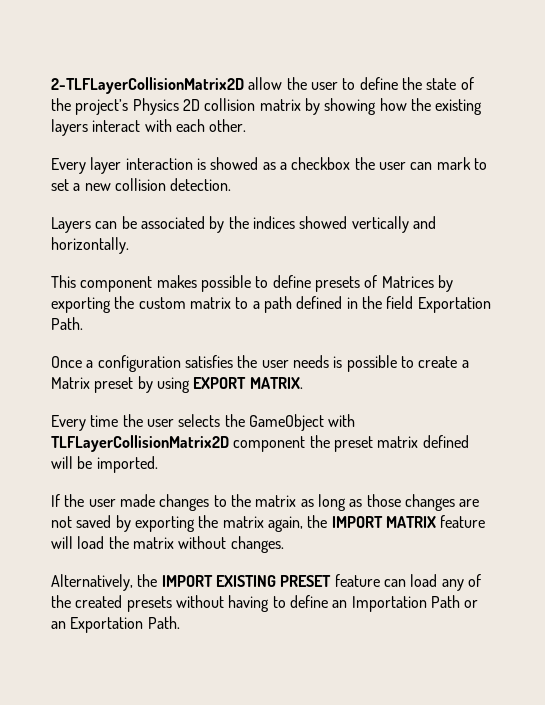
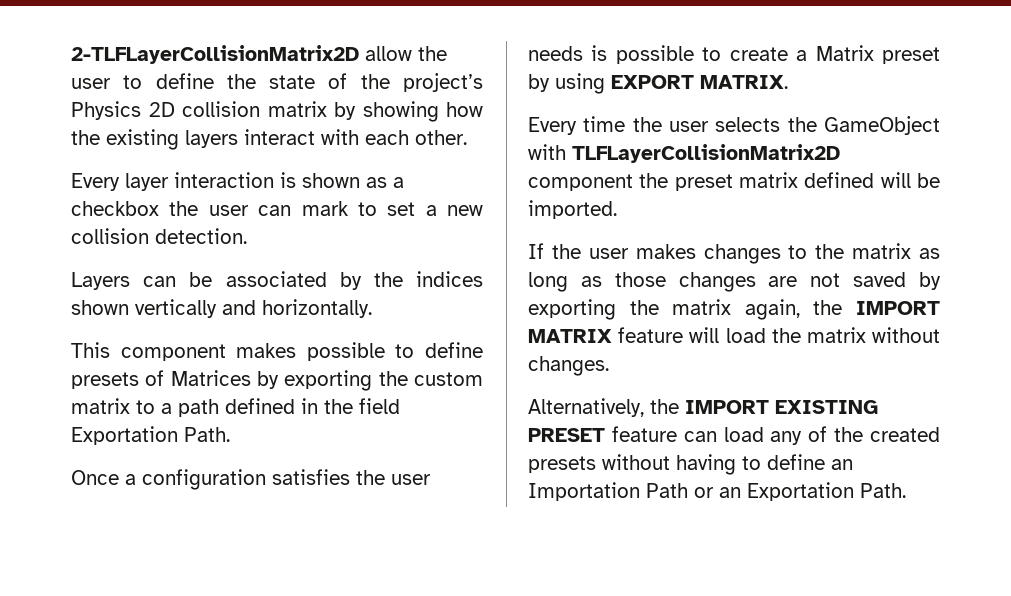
- Every layer interaction is showed as a checkbox the user can mark to set a new collision detection.
+ Every layer interaction is shown as a checkbox the user can mark to set a new collision detection.
- Layers can be associated by the indices showed vertically and horizontally.
+ Layers can be associated by the indices shown vertically and horizontally.
- If the user made changes to the matrix as long as those changes are not saved by exporting the matrix again, the IMPORT MATRIX feature will load the matrix without changes.
+ If the user makes changes to the matrix as long as those changes are not saved by exporting the matrix again, the IMPORT MATRIX feature will load the matrix without changes.

